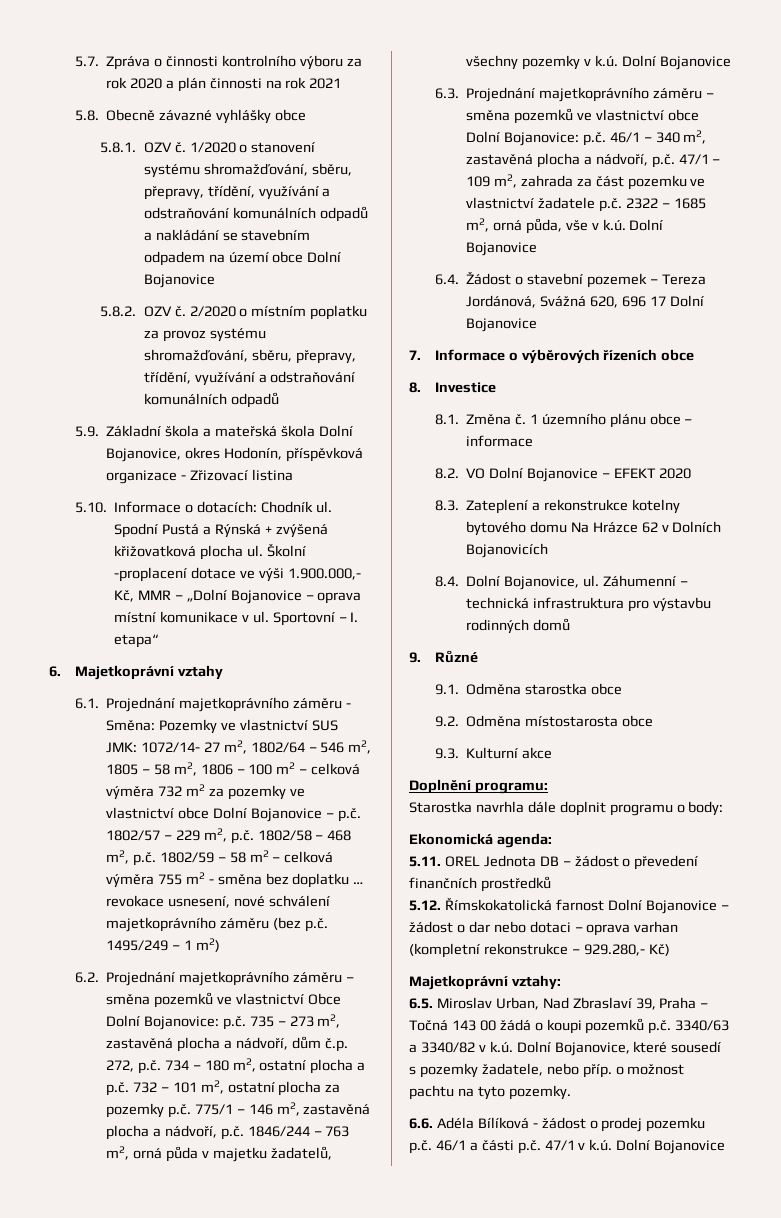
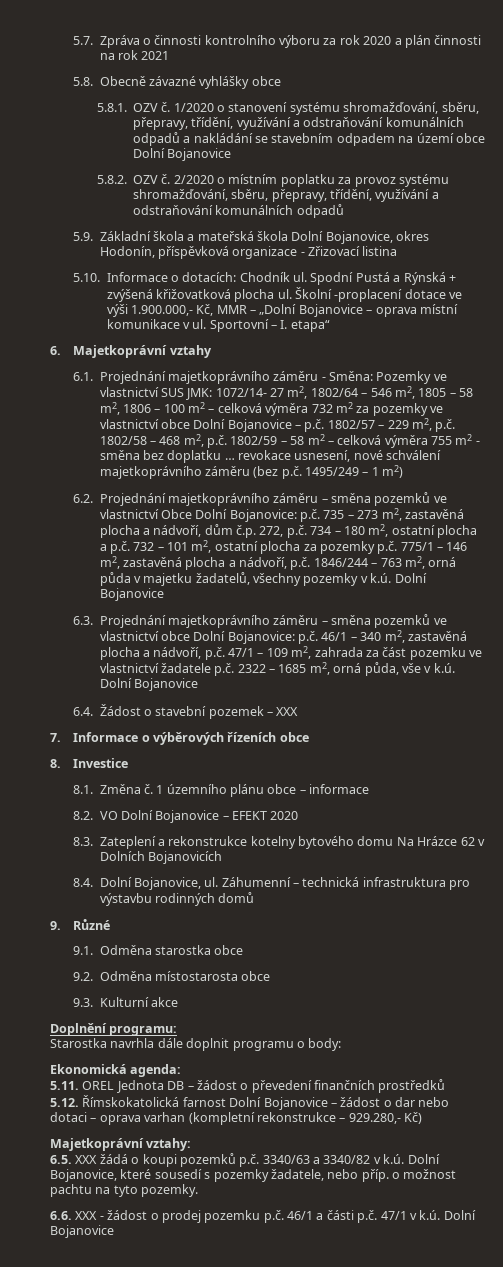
- 6.4. Žádost o stavební pozemek – Tereza Jordánová, Svážná 620, 696 17 Dolní Bojanovice
+ 6.4. Žádost o stavební pozemek – XXX
- 6.5. Miroslav Urban, Nad Zbraslaví 39, Praha – Točná 143 00 žádá o koupi pozemků p.č. 3340/63 a 3340/82 v k.ú. Dolní Bojanovice, které sousedí s pozemky žadatele, nebo příp. o možnost pachtu na tyto pozemky.
+ 6.5. XXX žádá o koupi pozemků p.č. 3340/63 a 3340/82 v k.ú. Dolní Bojanovice, které sousedí s pozemky žadatele, nebo příp. o možnost pachtu na tyto pozemky.
- 6.6. Adéla Bílíková - žádost o prodej pozemku p.č. 46/1 a části p.č. 47/1 v k.ú. Dolní Bojanovice
+ 6.6. XXX - žádost o prodej pozemku p.č. 46/1 a části p.č. 47/1 v k.ú. Dolní Bojanovice

